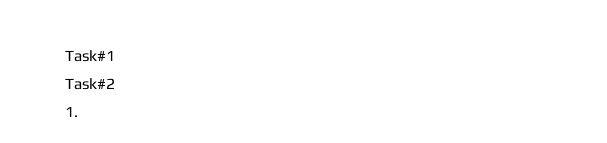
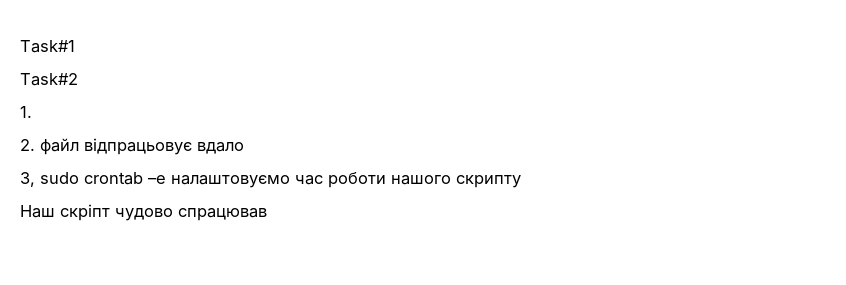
+ 2. файл відпрацьовує вдало
+ 3, sudo crontab –e налаштовуємо час роботи нашого скрипту
+ Наш скріпт чудово спрацював

